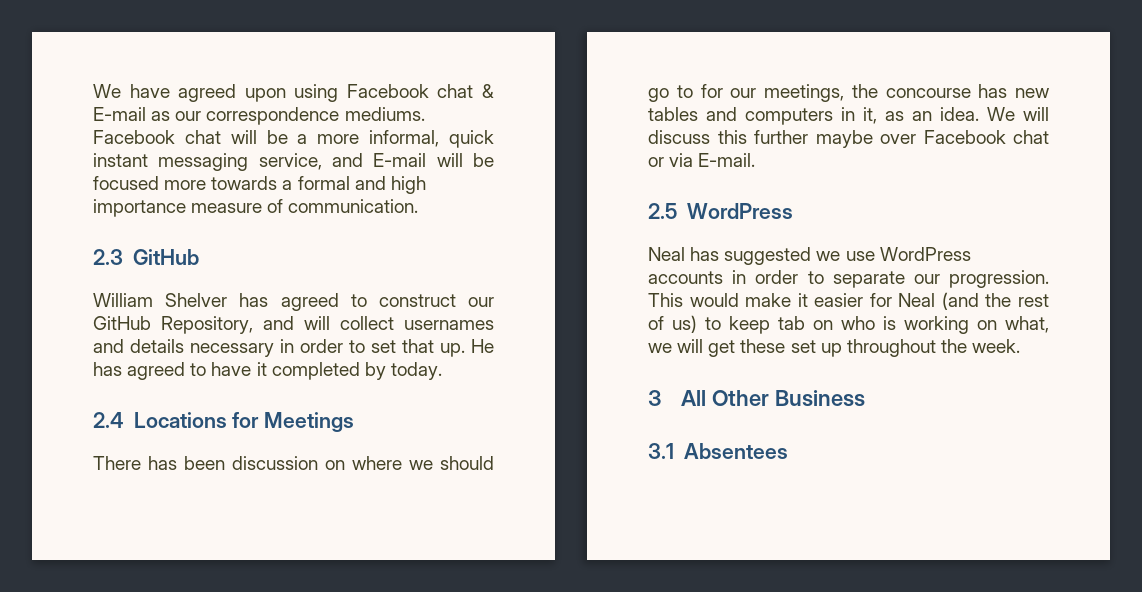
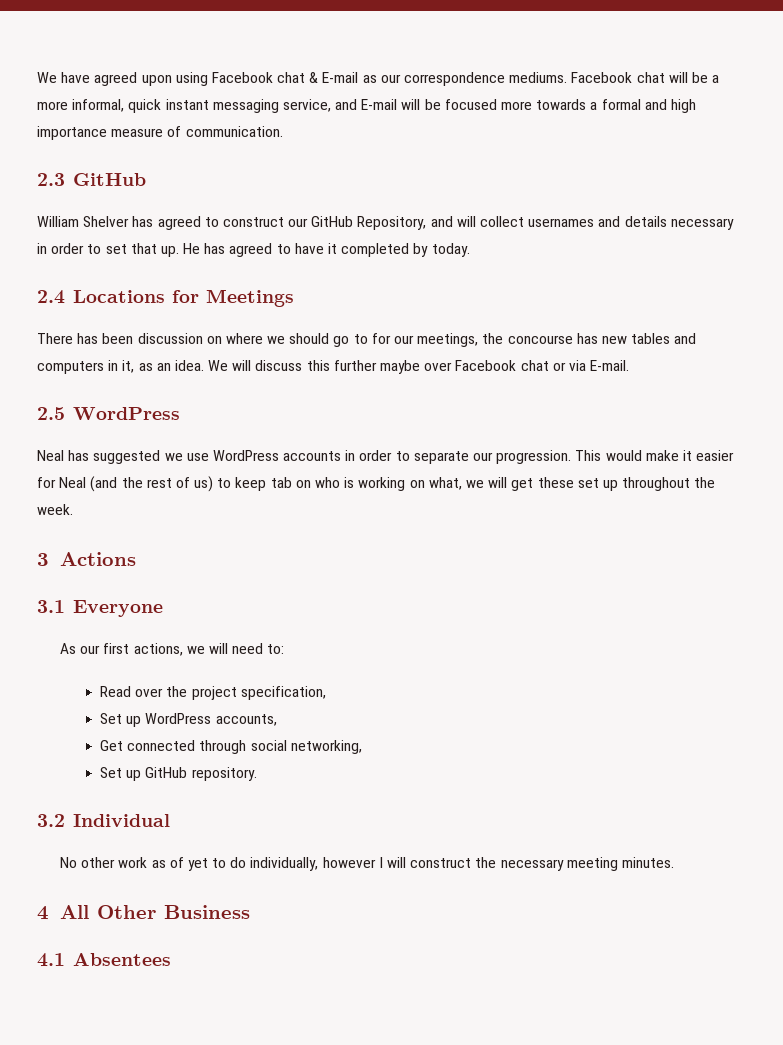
- 3 All Other Business
+ 3 Actions
+ 3.1 Everyone
+ As our first actions, we will need to:
+ Read over the project specification,
+ Set up WordPress accounts,
+ Get connected through social networking,
+ Set up GitHub repository.
+ 3.2 Individual
+ No other work as of yet to do individually, however I will construct the necessary meeting minutes.
+ 4 All Other Business
- 3.1 Absentees
+ 4.1 Absentees

